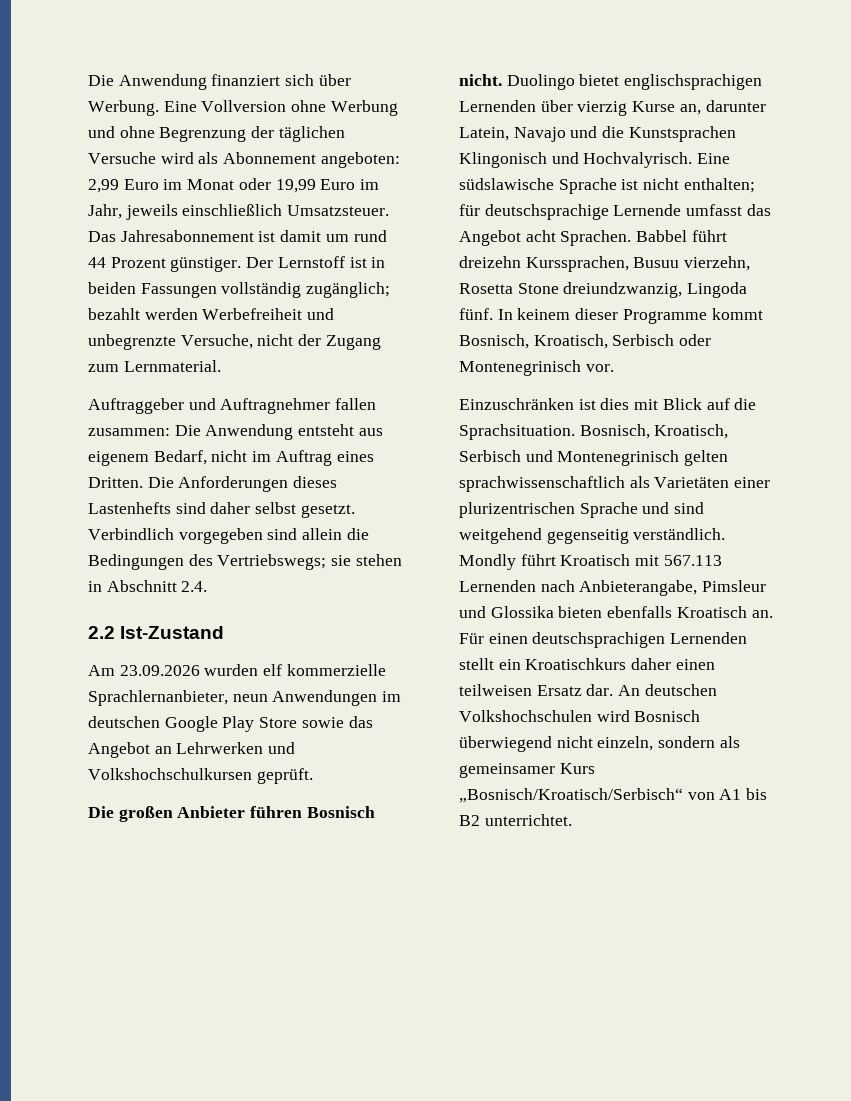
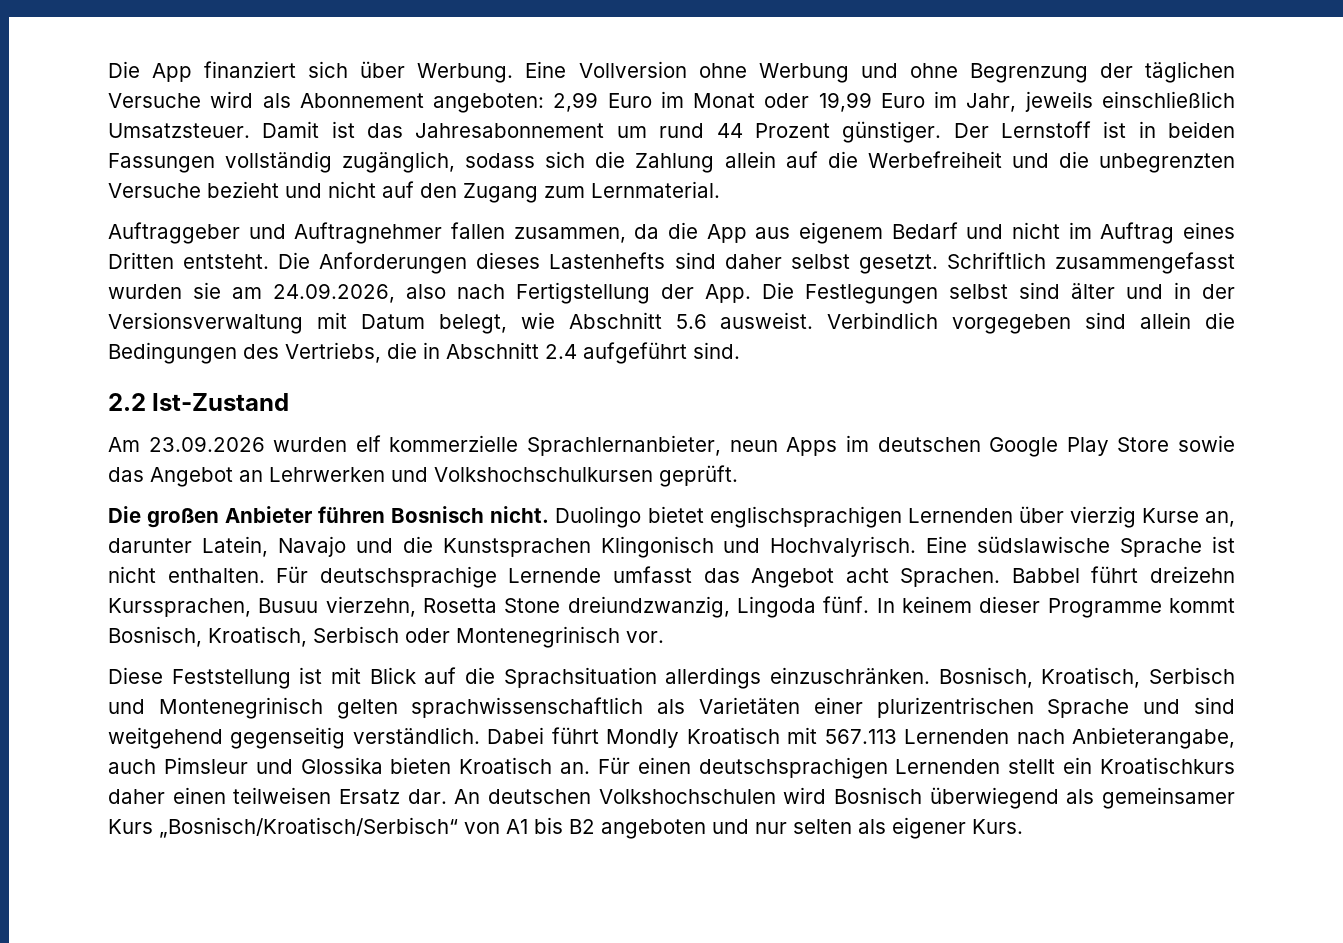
- Die Anwendung finanziert sich über Werbung.
+ Die App finanziert sich über Werbung.
- Das Jahresabonnement ist damit um rund 44 Prozent günstiger.
+ Damit ist das Jahresabonnement um rund 44 Prozent günstiger.
- Der Lernstoff ist in beiden Fassungen vollständig zugänglich; bezahlt werden Werbefreiheit und unbegrenzte Versuche, nicht der Zugang zum Lernmaterial.
+ Der Lernstoff ist in beiden Fassungen vollständig zugänglich, sodass sich die Zahlung allein auf die Werbefreiheit und die unbegrenzten Versuche bezieht und nicht auf den Zugang zum Lernmaterial.
- Auftraggeber und Auftragnehmer fallen zusammen: Die Anwendung entsteht aus eigenem Bedarf, nicht im Auftrag eines Dritten.
+ Auftraggeber und Auftragnehmer fallen zusammen, da die App aus eigenem Bedarf und nicht im Auftrag eines Dritten entsteht.
+ Schriftlich zusammengefasst wurden sie am 24.09.2026, also nach Fertigstellung der App. Die Festlegungen selbst sind älter und in der Versionsverwaltung mit Datum belegt, wie Abschnitt 5.6 ausweist.
- Verbindlich vorgegeben sind allein die Bedingungen des Vertriebswegs; sie stehen in Abschnitt 2.4.
+ Verbindlich vorgegeben sind allein die Bedingungen des Vertriebs, die in Abschnitt 2.4 aufgeführt sind.
- Am 23.09.2026 wurden elf kommerzielle Sprachlernanbieter, neun Anwendungen im deutschen Google Play Store sowie das Angebot an Lehrwerken und Volkshochschulkursen geprüft.
+ Am 23.09.2026 wurden elf kommerzielle Sprachlernanbieter, neun Apps im deutschen Google Play Store sowie das Angebot an Lehrwerken und Volkshochschulkursen geprüft.
- Eine südslawische Sprache ist nicht enthalten; für deutschsprachige Lernende umfasst das Angebot acht Sprachen.
+ Eine südslawische Sprache ist nicht enthalten. Für deutschsprachige Lernende umfasst das Angebot acht Sprachen.
- Einzuschränken ist dies mit Blick auf die Sprachsituation.
+ Diese Feststellung ist mit Blick auf die Sprachsituation allerdings einzuschränken.
- Mondly führt Kroatisch mit 567.113 Lernenden nach Anbieterangabe, Pimsleur und Glossika bieten ebenfalls Kroatisch an.
+ Dabei führt Mondly Kroatisch mit 567.113 Lernenden nach Anbieterangabe, auch Pimsleur und Glossika bieten Kroatisch an.
- An deutschen Volkshochschulen wird Bosnisch überwiegend nicht einzeln, sondern als gemeinsamer Kurs „Bosnisch/Kroatisch/Serbisch“ von A1 bis B2 unterrichtet.
+ An deutschen Volkshochschulen wird Bosnisch überwiegend als gemeinsamer Kurs „Bosnisch/Kroatisch/Serbisch“ von A1 bis B2 angeboten und nur selten als eigener Kurs.

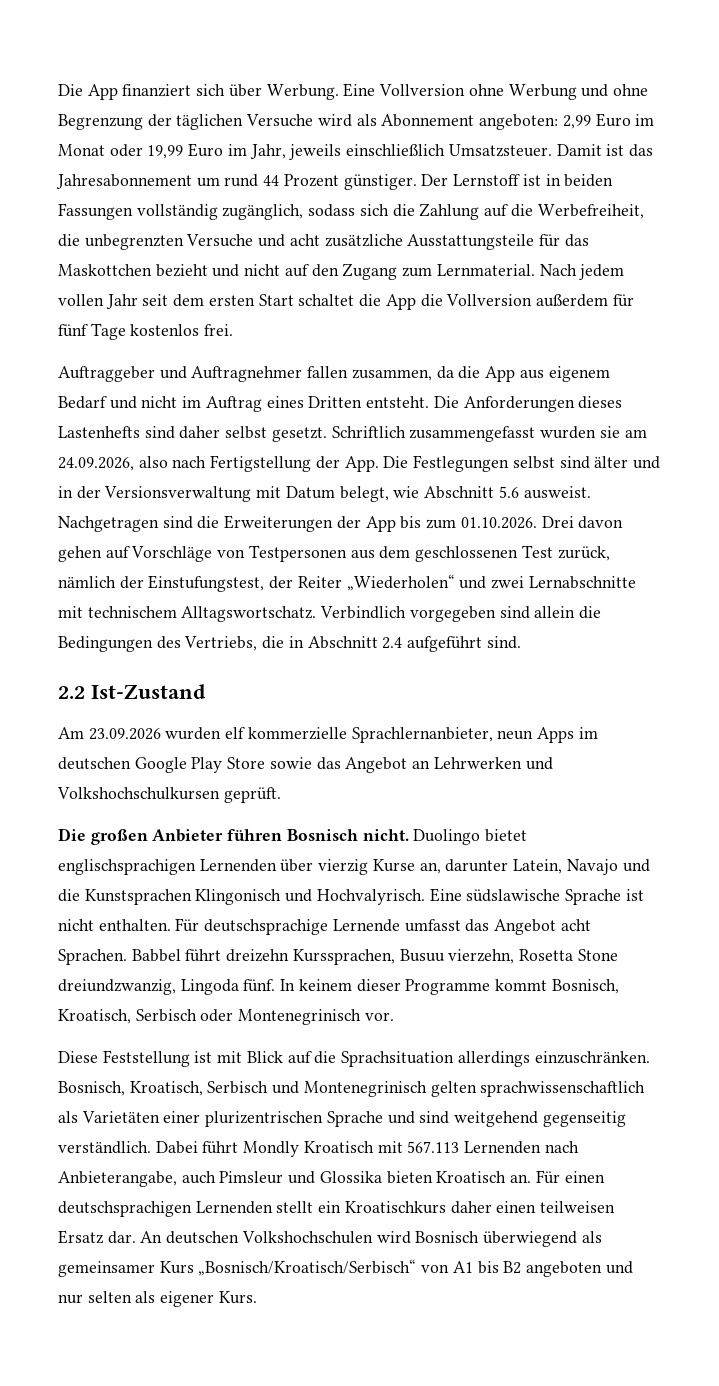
- Der Lernstoff ist in beiden Fassungen vollständig zugänglich, sodass sich die Zahlung allein auf die Werbefreiheit und die unbegrenzten Versuche bezieht und nicht auf den Zugang zum Lernmaterial.
+ Der Lernstoff ist in beiden Fassungen vollständig zugänglich, sodass sich die Zahlung auf die Werbefreiheit, die unbegrenzten Versuche und acht zusätzliche Ausstattungsteile für das Maskottchen bezieht und nicht auf den Zugang zum Lernmaterial. Nach jedem vollen Jahr seit dem ersten Start schaltet die App die Vollversion außerdem für fünf Tage kostenlos frei.
+ Nachgetragen sind die Erweiterungen der App bis zum 01.10.2026. Drei davon gehen auf Vorschläge von Testpersonen aus dem geschlossenen Test zurück, nämlich der Einstufungstest, der Reiter „Wiederholen“ und zwei Lernabschnitte mit technischem Alltagswortschatz.

